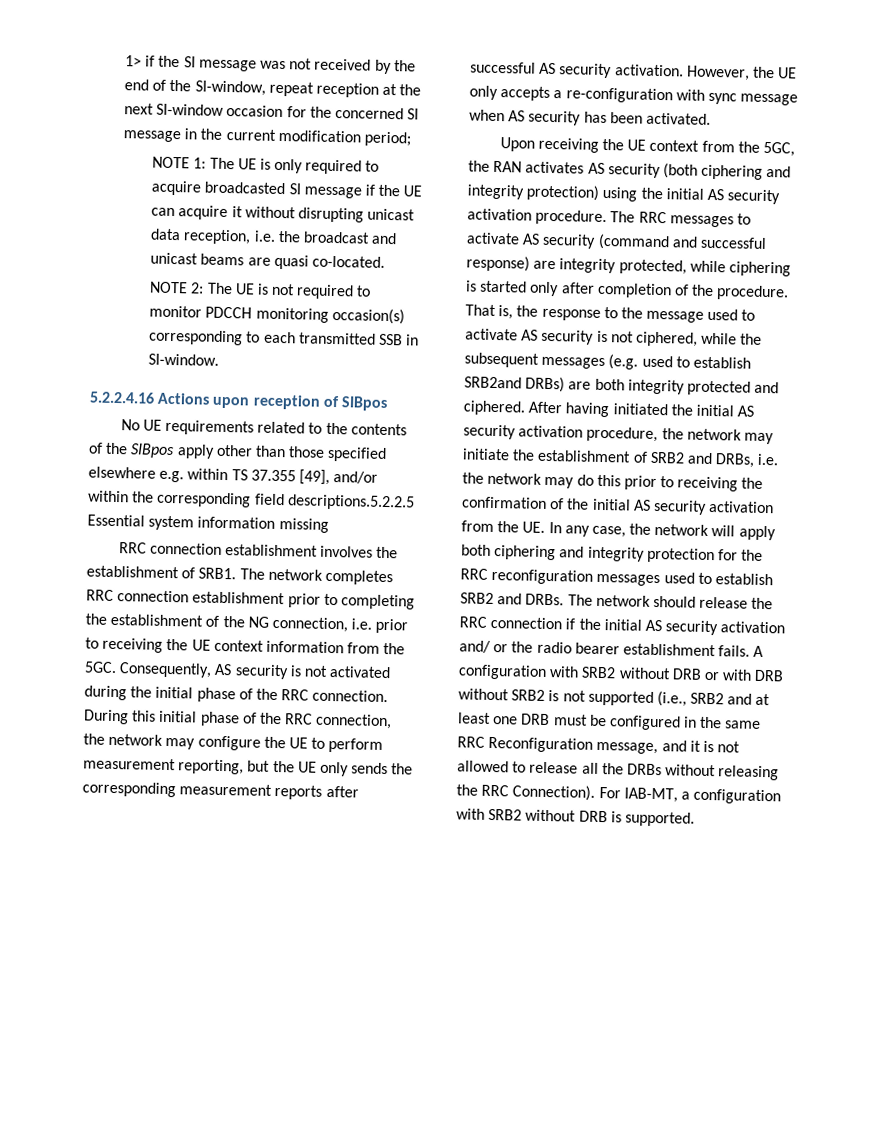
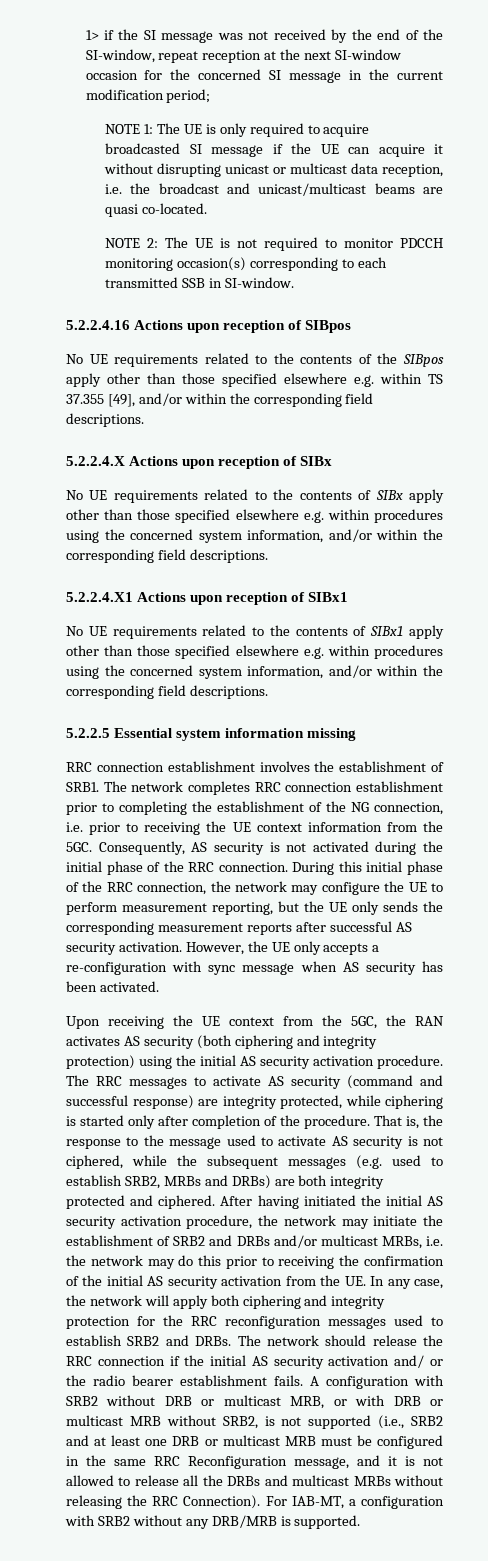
- NOTE 1: The UE is only required to acquire broadcasted SI message if the UE can acquire it without disrupting unicast data reception, i.e. the broadcast and unicast beams are quasi co-located.
+ NOTE 1: The UE is only required to acquire broadcasted SI message if the UE can acquire it without disrupting unicast or multicast data reception, i.e. the broadcast and unicast/multicast beams are quasi co-located.
- No UE requirements related to the contents of the SIBpos apply other than those specified elsewhere e.g. within TS 37.355 [49], and/or within the corresponding field descriptions.5.2.2.5 Essential system information missing
+ No UE requirements related to the contents of the SIBpos apply other than those specified elsewhere e.g. within TS 37.355 [49], and/or within the corresponding field descriptions.
+ 5.2.2.4.X Actions upon reception of SIBx
+ No UE requirements related to the contents of SIBx apply other than those specified elsewhere e.g. within procedures using the concerned system information, and/or within the corresponding field descriptions.
+ 5.2.2.4.X1 Actions upon reception of SIBx1
+ No UE requirements related to the contents of SIBx1 apply other than those specified elsewhere e.g. within procedures using the concerned system information, and/or within the corresponding field descriptions.
+ 5.2.2.5 Essential system information missing
- That is, the response to the message used to activate AS security is not ciphered, while the subsequent messages (e.g. used to establish SRB2and DRBs) are both integrity protected and ciphered.
+ That is, the response to the message used to activate AS security is not ciphered, while the subsequent messages (e.g. used to establish SRB2, MRBs and DRBs) are both integrity protected and ciphered.
- After having initiated the initial AS security activation procedure, the network may initiate the establishment of SRB2 and DRBs, i.e. the network may do this prior to receiving the confirmation of the initial AS security activation from the UE. In any case, the network will apply both ciphering and integrity protection for the RRC reconfiguration messages used to establish SRB2 and DRBs.
+ After having initiated the initial AS security activation procedure, the network may initiate the establishment of SRB2 and DRBs and/or multicast MRBs, i.e. the network may do this prior to receiving the confirmation of the initial AS security activation from the UE. In any case, the network will apply both ciphering and integrity protection for the RRC reconfiguration messages used to establish SRB2 and DRBs.
- A configuration with SRB2 without DRB or with DRB without SRB2 is not supported (i.e., SRB2 and at least one DRB must be configured in the same RRC Reconfiguration message, and it is not allowed to release all the DRBs without releasing the RRC Connection).
+ A configuration with SRB2 without DRB or multicast MRB, or with DRB or multicast MRB without SRB2, is not supported (i.e., SRB2 and at least one DRB or multicast MRB must be configured in the same RRC Reconfiguration message, and it is not allowed to release all the DRBs and multicast MRBs without releasing the RRC Connection).
- For IAB-MT, a configuration with SRB2 without DRB is supported.
+ For IAB-MT, a configuration with SRB2 without any DRB/MRB is supported.

